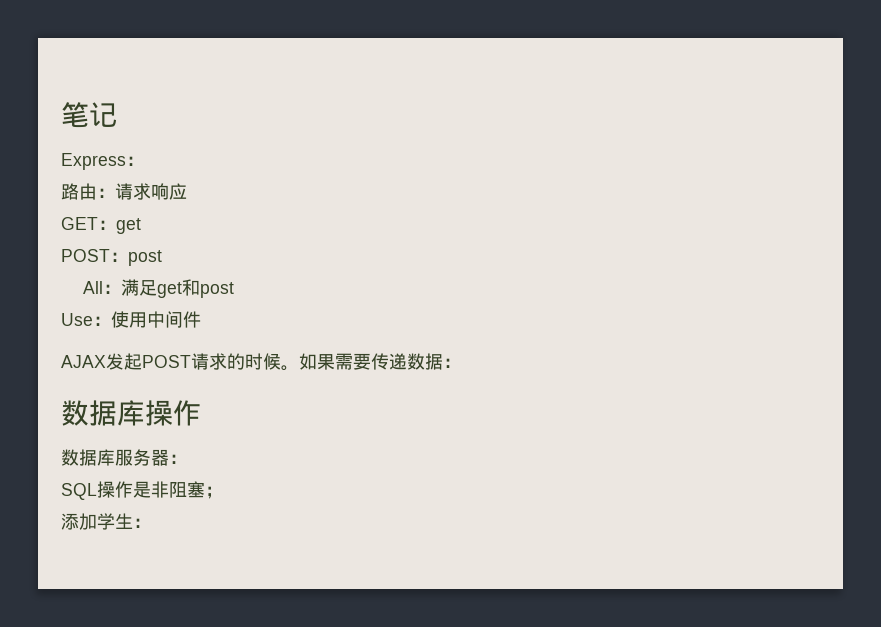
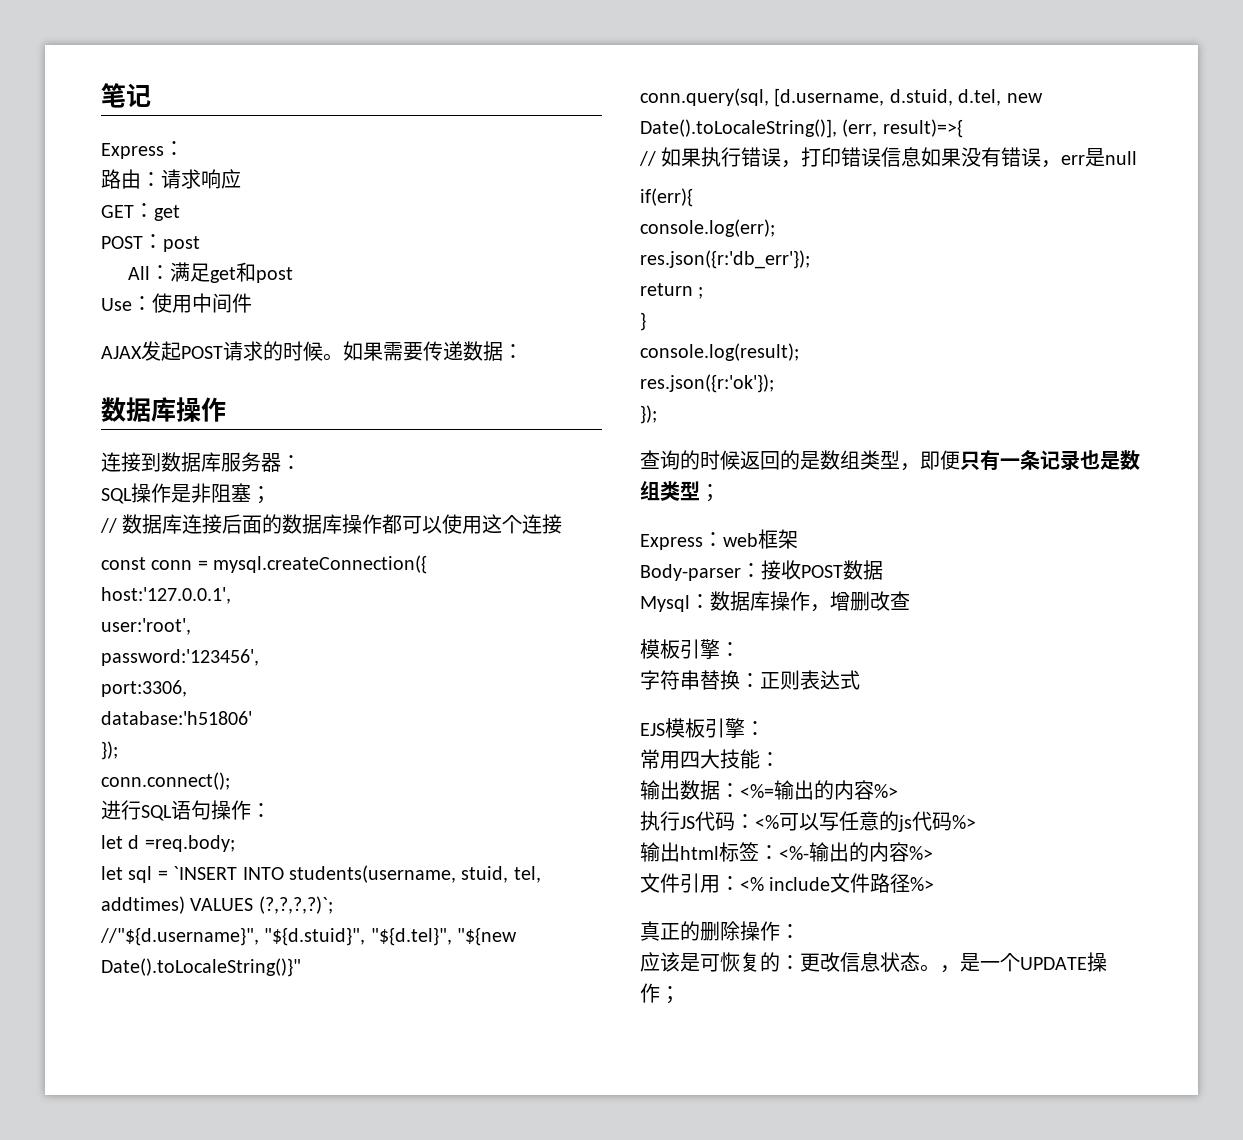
- 数据库服务器：
+ 连接到数据库服务器：
- 添加学生：
+ // 数据库连接后面的数据库操作都可以使用这个连接
+ const conn = mysql.createConnection({
+ host:'127.0.0.1',
+ user:'root',
+ password:'123456',
+ port:3306,
+ database:'h51806'
+ });
+ conn.connect();
+ 进行SQL语句操作：
+ let d =req.body;
+ let sql = `INSERT INTO students(username, stuid, tel, addtimes) VALUES (?,?,?,?)`;
+ //"${d.username}", "${d.stuid}", "${d.tel}", "${new Date().toLocaleString()}"
+ conn.query(sql, [d.username, d.stuid, d.tel, new Date().toLocaleString()], (err, result)=>{
+ // 如果执行错误，打印错误信息如果没有错误，err是null
+ if(err){
+ console.log(err);
+ res.json({r:'db_err'});
+ return ;
+ }
+ console.log(result);
+ res.json({r:'ok'});
+ });
+ 查询的时候返回的是数组类型，即便只有一条记录也是数组类型；
+ Express：web框架
+ Body-parser：接收POST数据
+ Mysql：数据库操作，增删改查
+ 模板引擎：
+ 字符串替换：正则表达式
+ EJS模板引擎：
+ 常用四大技能：
+ 输出数据：<%=输出的内容%>
+ 执行JS代码：<%可以写任意的js代码%>
+ 输出html标签：<%-输出的内容%>
+ 文件引用：<% include文件路径%>
+ 真正的删除操作：
+ 应该是可恢复的：更改信息状态。，是一个UPDATE操作；

